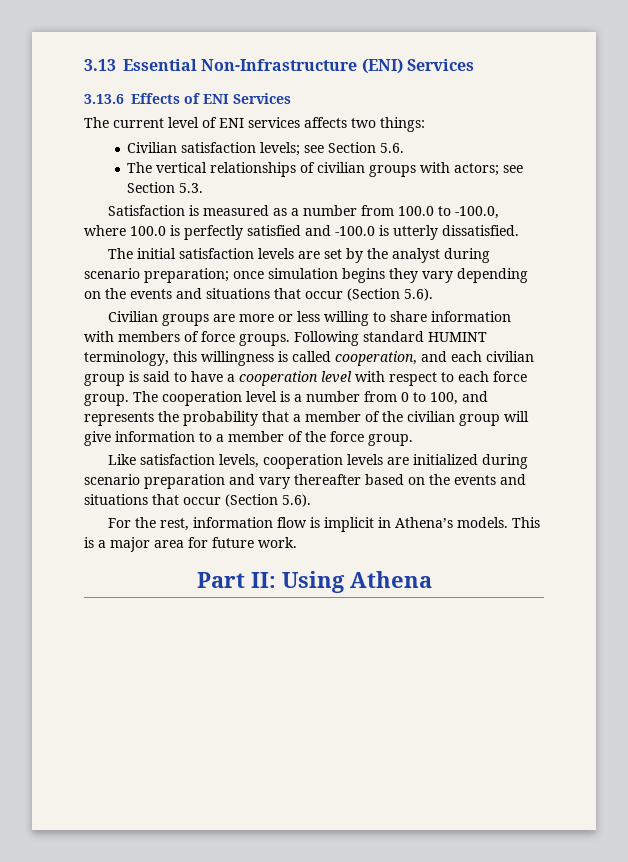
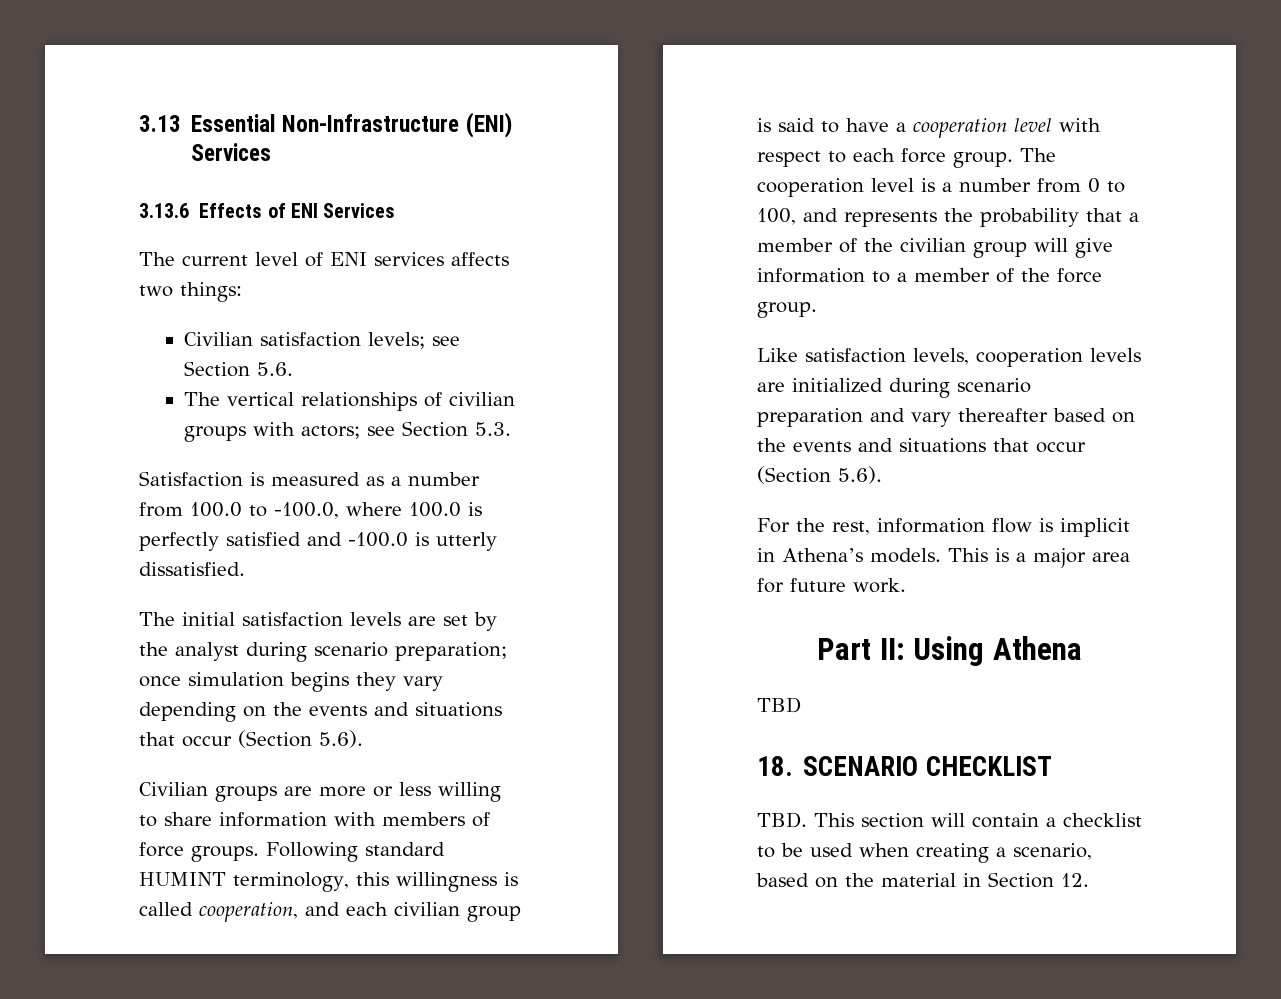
+ TBD
+ 18. SCENARIO CHECKLIST
+ TBD. This section will contain a checklist to be used when creating a scenario, based on the material in Section 12.

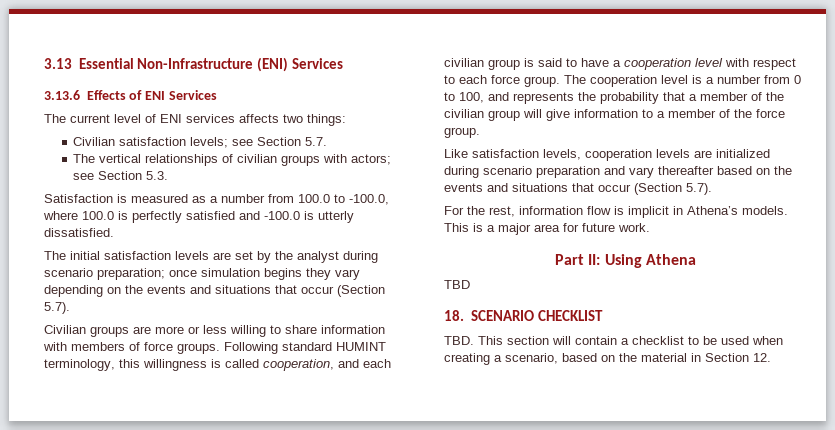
- Civilian satisfaction levels; see Section 5.6.
+ Civilian satisfaction levels; see Section 5.7.
- The initial satisfaction levels are set by the analyst during scenario preparation; once simulation begins they vary depending on the events and situations that occur (Section 5.6).
+ The initial satisfaction levels are set by the analyst during scenario preparation; once simulation begins they vary depending on the events and situations that occur (Section 5.7).
- Like satisfaction levels, cooperation levels are initialized during scenario preparation and vary thereafter based on the events and situations that occur (Section 5.6).
+ Like satisfaction levels, cooperation levels are initialized during scenario preparation and vary thereafter based on the events and situations that occur (Section 5.7).

